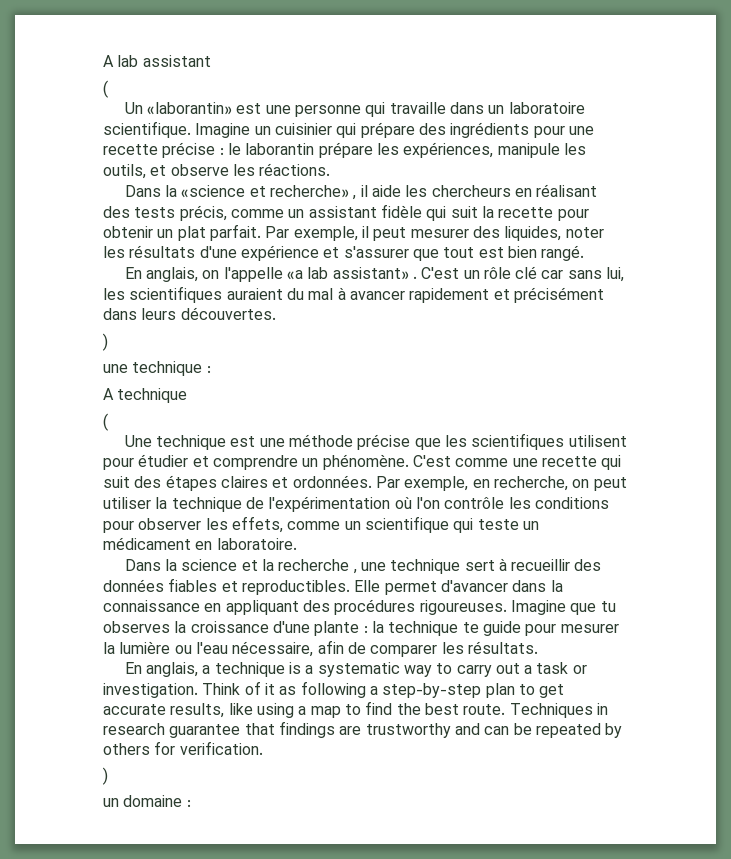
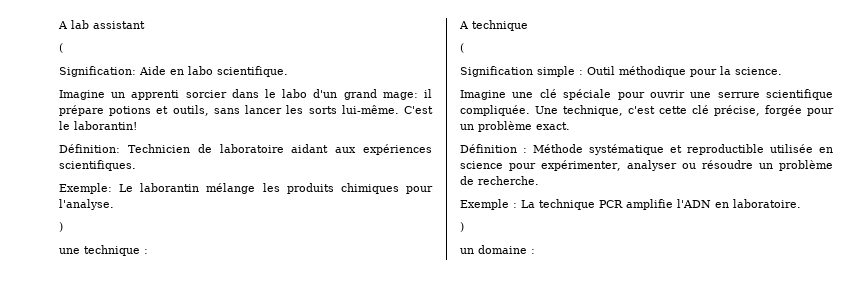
- Un «laborantin» est une personne qui travaille dans un laboratoire scientifique. Imagine un cuisinier qui prépare des ingrédients pour une recette précise : le laborantin prépare les expériences, manipule les outils, et observe les réactions.
- Dans la «science et recherche» , il aide les chercheurs en réalisant des tests précis, comme un assistant fidèle qui suit la recette pour obtenir un plat parfait. Par exemple, il peut mesurer des liquides, noter les résultats d'une expérience et s'assurer que tout est bien rangé.
- En anglais, on l'appelle «a lab assistant» . C'est un rôle clé car sans lui, les scientifiques auraient du mal à avancer rapidement et précisément dans leurs découvertes.
+ Signification: Aide en labo scientifique.
+ Imagine un apprenti sorcier dans le labo d'un grand mage: il prépare potions et outils, sans lancer les sorts lui-même. C'est le laborantin!
+ Définition: Technicien de laboratoire aidant aux expériences scientifiques.
+ Exemple: Le laborantin mélange les produits chimiques pour l'analyse.
- Une technique est une méthode précise que les scientifiques utilisent pour étudier et comprendre un phénomène. C'est comme une recette qui suit des étapes claires et ordonnées. Par exemple, en recherche, on peut utiliser la technique de l'expérimentation où l'on contrôle les conditions pour observer les effets, comme un scientifique qui teste un médicament en laboratoire.
- Dans la science et la recherche , une technique sert à recueillir des données fiables et reproductibles. Elle permet d'avancer dans la connaissance en appliquant des procédures rigoureuses. Imagine que tu observes la croissance d'une plante : la technique te guide pour mesurer la lumière ou l'eau nécessaire, afin de comparer les résultats.
- En anglais, a technique is a systematic way to carry out a task or investigation. Think of it as following a step-by-step plan to get accurate results, like using a map to find the best route. Techniques in research guarantee that findings are trustworthy and can be repeated by others for verification.
+ Signification simple : Outil méthodique pour la science.
+ Imagine une clé spéciale pour ouvrir une serrure scientifique compliquée. Une technique, c'est cette clé précise, forgée pour un problème exact.
+ Définition : Méthode systématique et reproductible utilisée en science pour expérimenter, analyser ou résoudre un problème de recherche.
+ Exemple : La technique PCR amplifie l'ADN en laboratoire.

